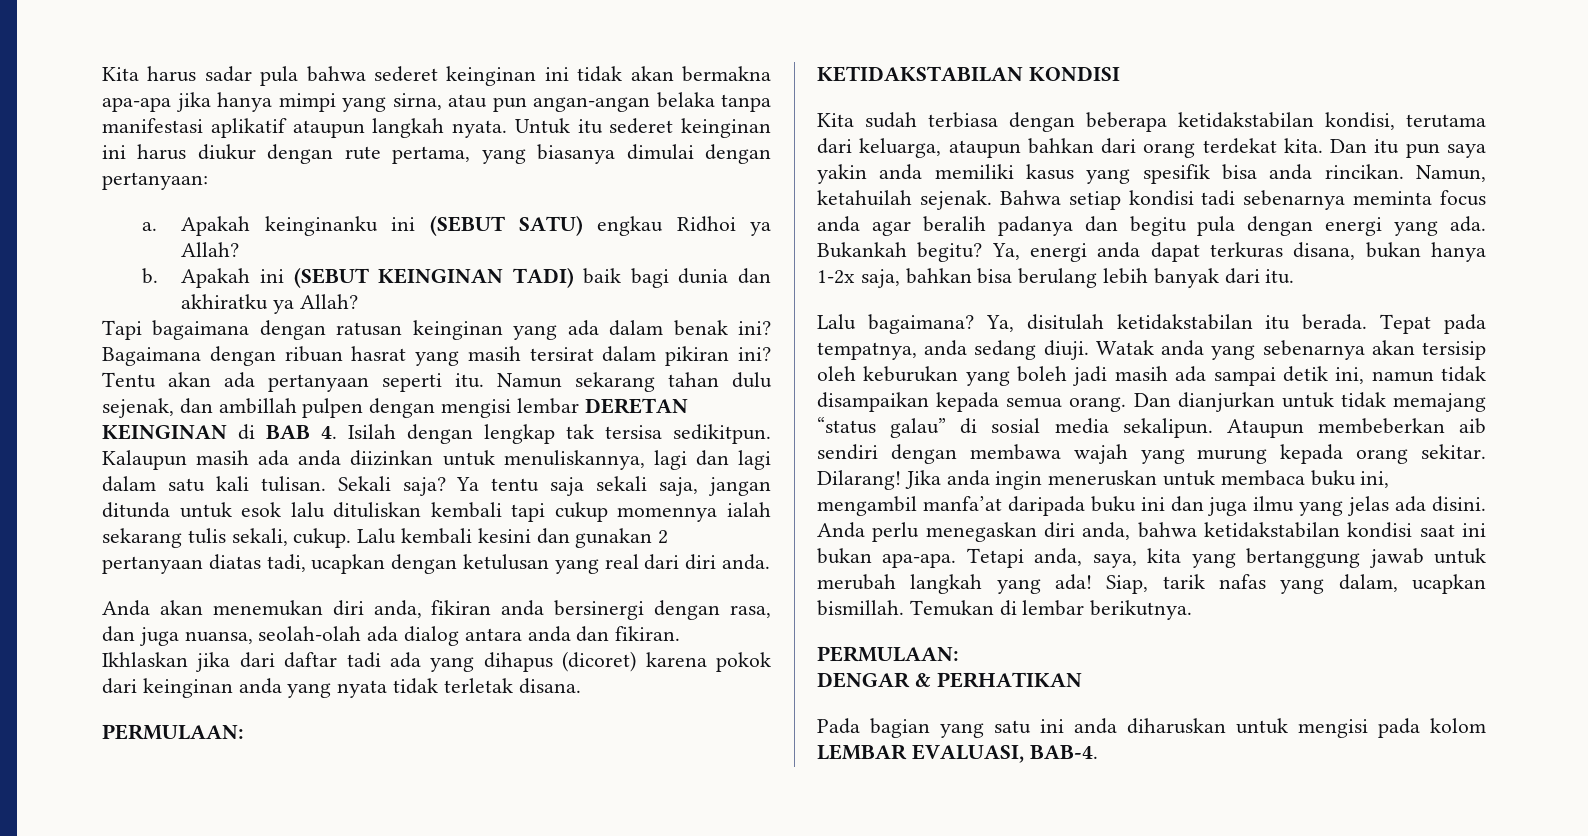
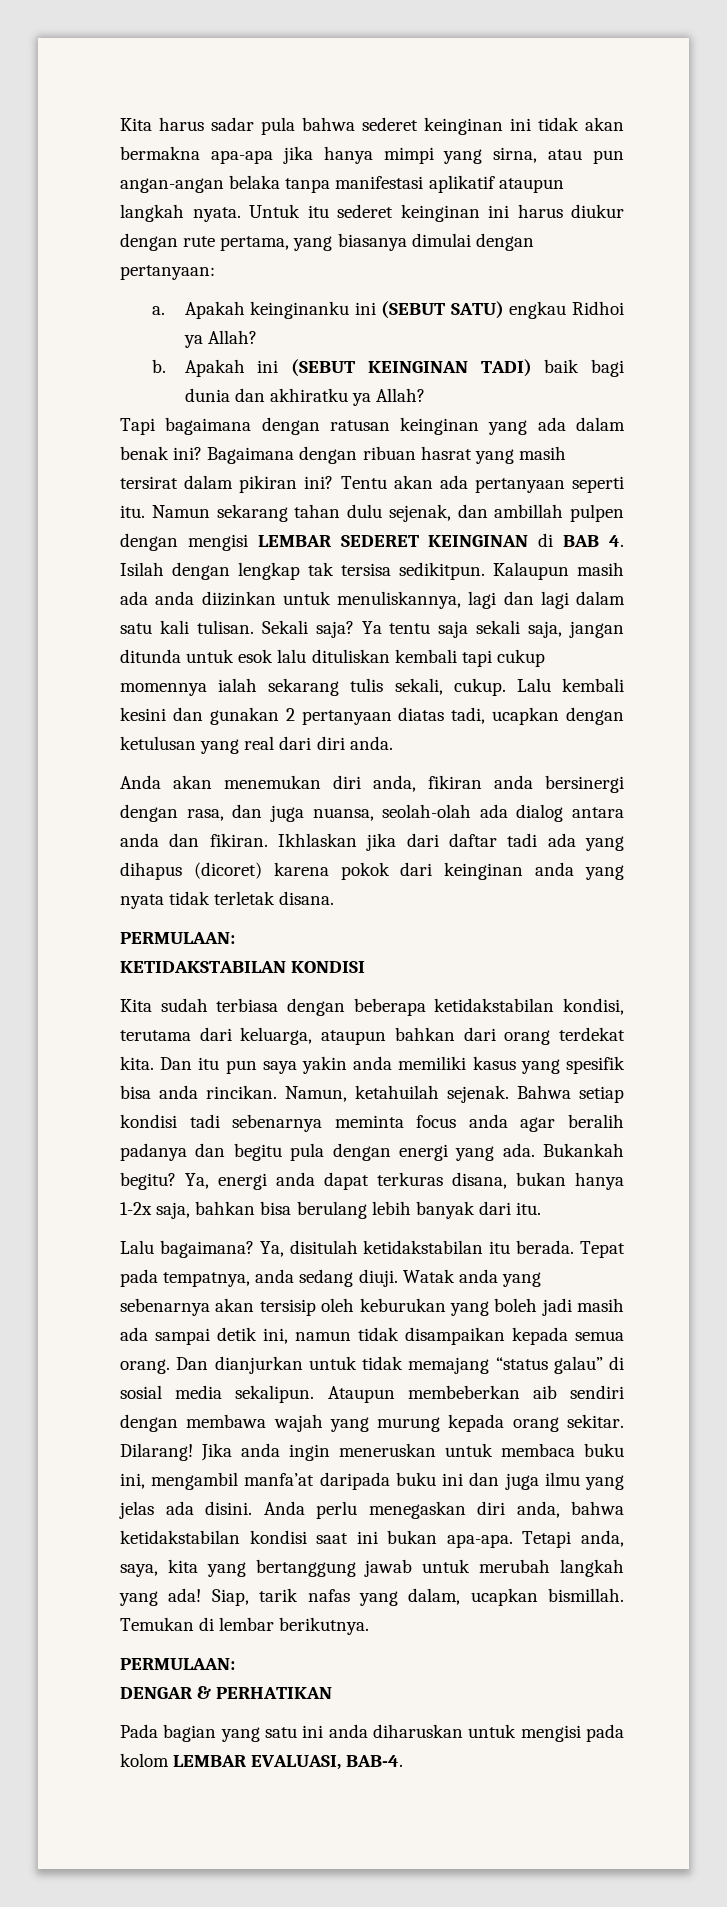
- Namun sekarang tahan dulu sejenak, dan ambillah pulpen dengan mengisi lembar DERETAN KEINGINAN di BAB 4. Isilah dengan lengkap tak tersisa sedikitpun.
+ Namun sekarang tahan dulu sejenak, dan ambillah pulpen dengan mengisi LEMBAR SEDERET KEINGINAN di BAB 4. Isilah dengan lengkap tak tersisa sedikitpun.

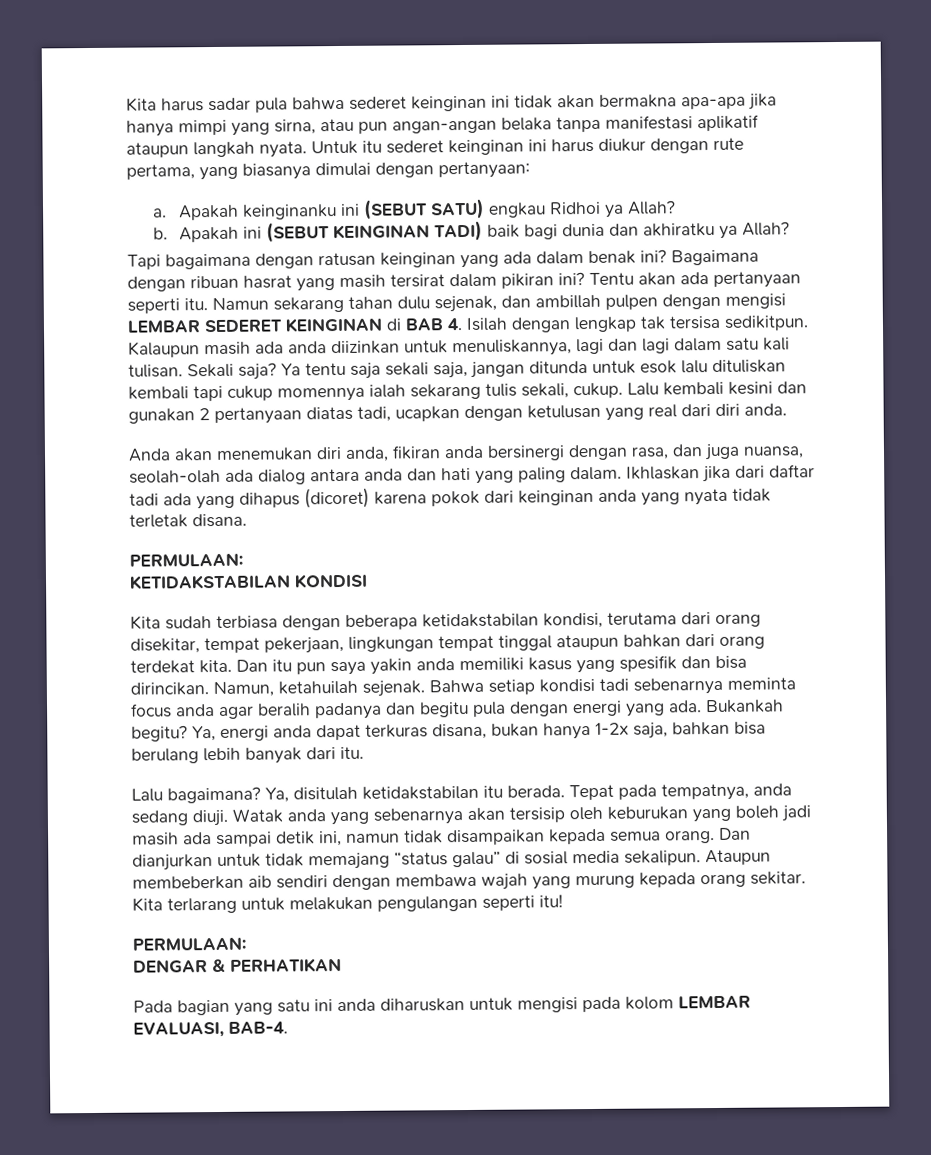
- Anda akan menemukan diri anda, fikiran anda bersinergi dengan rasa, dan juga nuansa, seolah-olah ada dialog antara anda dan fikiran.
+ Anda akan menemukan diri anda, fikiran anda bersinergi dengan rasa, dan juga nuansa, seolah-olah ada dialog antara anda dan hati yang paling dalam.
- Kita sudah terbiasa dengan beberapa ketidakstabilan kondisi, terutama dari keluarga, ataupun bahkan dari orang terdekat kita.
+ Kita sudah terbiasa dengan beberapa ketidakstabilan kondisi, terutama dari orang disekitar, tempat pekerjaan, lingkungan tempat tinggal ataupun bahkan dari orang terdekat kita.
- Dan itu pun saya yakin anda memiliki kasus yang spesifik bisa anda rincikan.
+ Dan itu pun saya yakin anda memiliki kasus yang spesifik dan bisa dirincikan.
- Dilarang! Jika anda ingin meneruskan untuk membaca buku ini, mengambil manfa’at daripada buku ini dan juga ilmu yang jelas ada disini. Anda perlu menegaskan diri anda, bahwa ketidakstabilan kondisi saat ini bukan apa-apa. Tetapi anda, saya, kita yang bertanggung jawab untuk merubah langkah yang ada! Siap, tarik nafas yang dalam, ucapkan bismillah. Temukan di lembar berikutnya.
+ Kita terlarang untuk melakukan pengulangan seperti itu!

